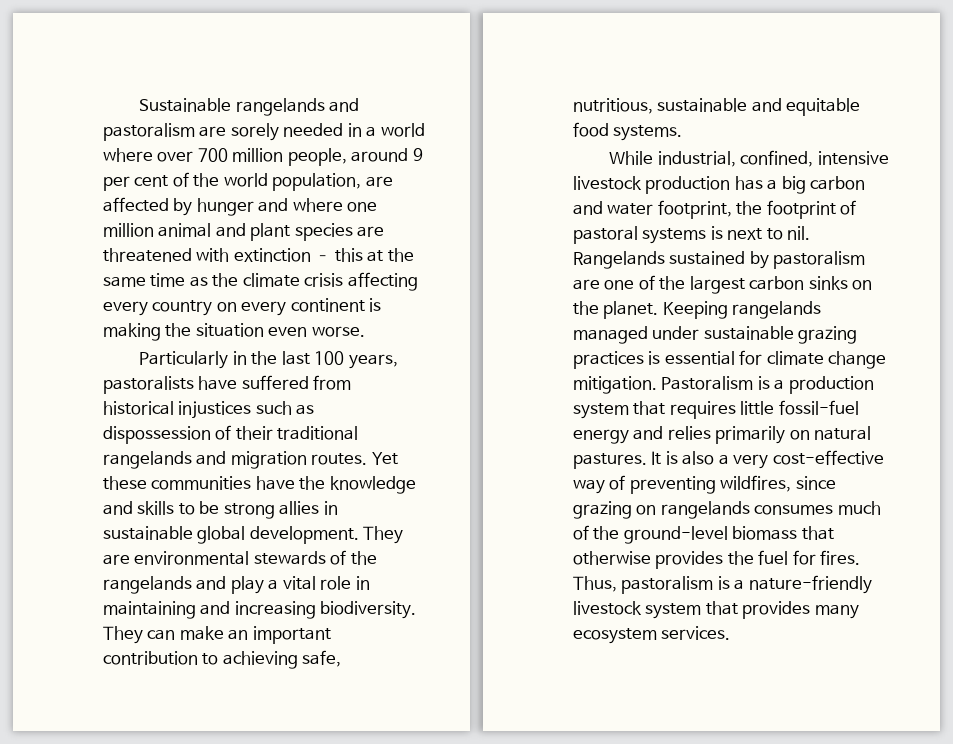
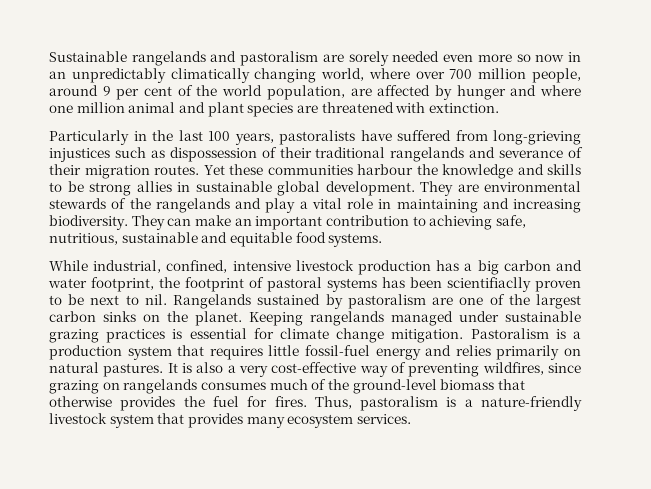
- Sustainable rangelands and pastoralism are sorely needed in a world where over 700 million people, around 9 per cent of the world population, are affected by hunger and where one million animal and plant species are threatened with extinction – this at the same time as the climate crisis affecting every country on every continent is making the situation even worse.
+ Sustainable rangelands and pastoralism are sorely needed even more so now in an unpredictably climatically changing world, where over 700 million people, around 9 per cent of the world population, are affected by hunger and where one million animal and plant species are threatened with extinction.
- Particularly in the last 100 years, pastoralists have suffered from historical injustices such as dispossession of their traditional rangelands and migration routes.
+ Particularly in the last 100 years, pastoralists have suffered from long-grieving injustices such as dispossession of their traditional rangelands and severance of their migration routes.
- Yet these communities have the knowledge and skills to be strong allies in sustainable global development.
+ Yet these communities harbour the knowledge and skills to be strong allies in sustainable global development.
- While industrial, confined, intensive livestock production has a big carbon and water footprint, the footprint of pastoral systems is next to nil.
+ While industrial, confined, intensive livestock production has a big carbon and water footprint, the footprint of pastoral systems has been scientifiaclly proven to be next to nil.

